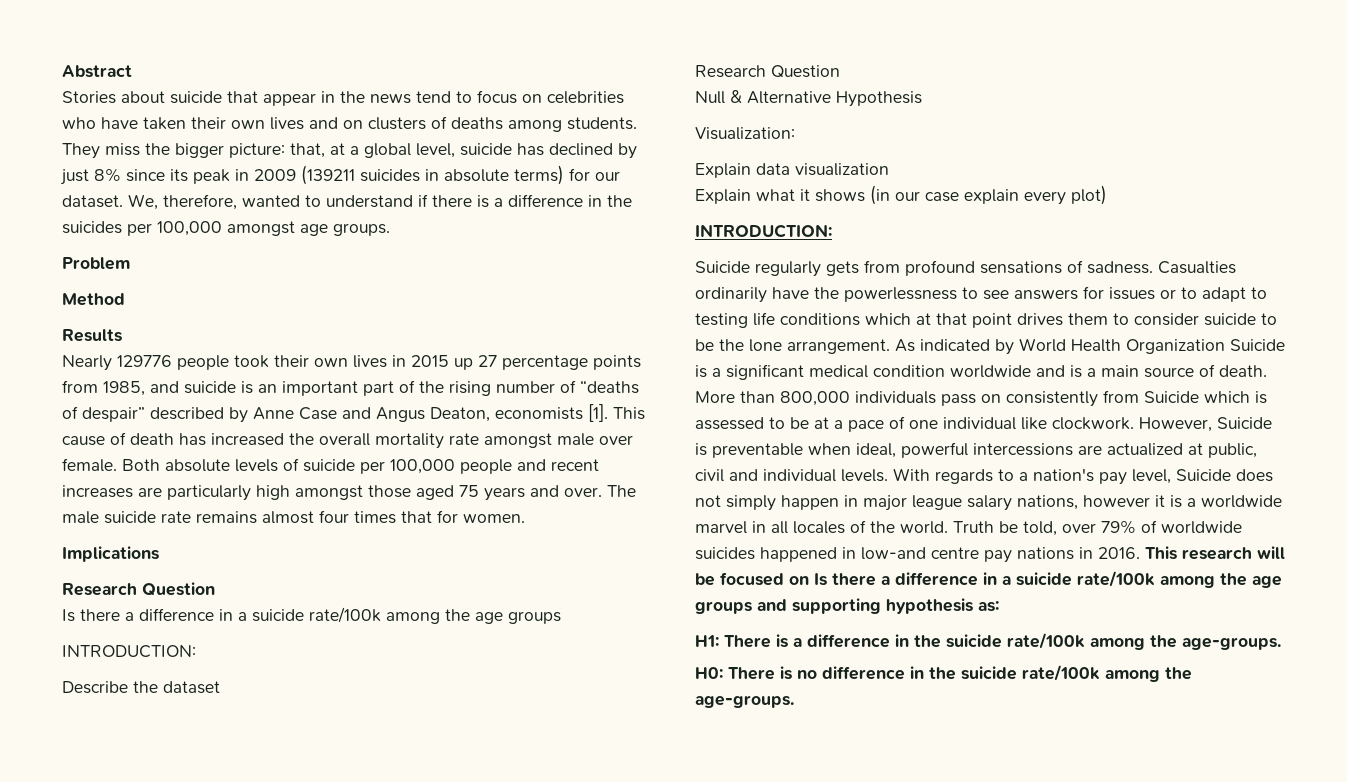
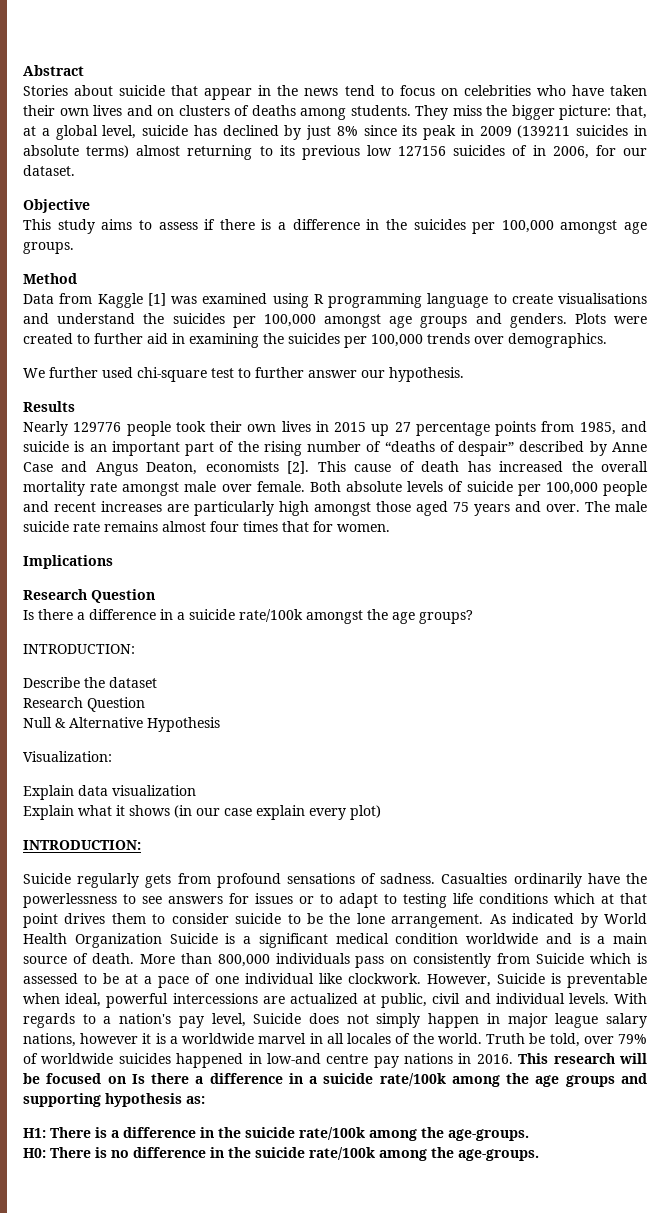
- They miss the bigger picture: that, at a global level, suicide has declined by just 8% since its peak in 2009 (139211 suicides in absolute terms) for our dataset. We, therefore, wanted to understand if there is a difference in the suicides per 100,000 amongst age groups.
+ They miss the bigger picture: that, at a global level, suicide has declined by just 8% since its peak in 2009 (139211 suicides in absolute terms) almost returning to its previous low 127156 suicides of in 2006, for our dataset.
+ Objective
+ This study aims to assess if there is a difference in the suicides per 100,000 amongst age groups.
- Problem
  Method
+ Data from Kaggle [1] was examined using R programming language to create visualisations and understand the suicides per 100,000 amongst age groups and genders. Plots were created to further aid in examining the suicides per 100,000 trends over demographics.
+ We further used chi-square test to further answer our hypothesis.
- Nearly 129776 people took their own lives in 2015 up 27 percentage points from 1985, and suicide is an important part of the rising number of “deaths of despair” described by Anne Case and Angus Deaton, economists [1].
+ Nearly 129776 people took their own lives in 2015 up 27 percentage points from 1985, and suicide is an important part of the rising number of “deaths of despair” described by Anne Case and Angus Deaton, economists [2].
  Implications
  Research Question
- Is there a difference in a suicide rate/100k among the age groups
+ Is there a difference in a suicide rate/100k amongst the age groups?

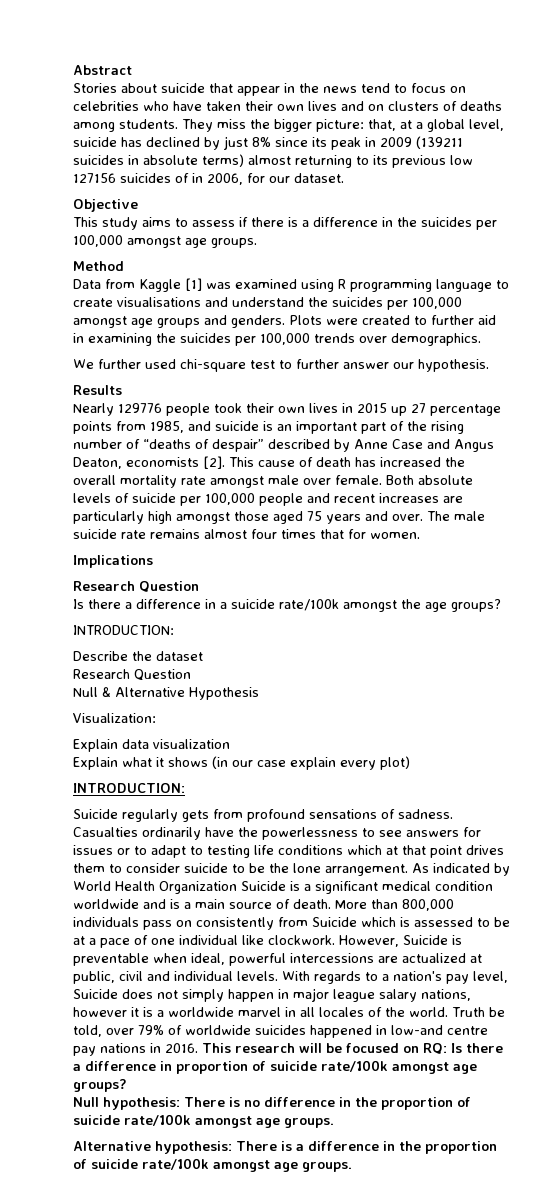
- This research will be focused on Is there a difference in a suicide rate/100k among the age groups and supporting hypothesis as:
- H1: There is a difference in the suicide rate/100k among the age-groups.
- H0: There is no difference in the suicide rate/100k among the age-groups.
+ This research will be focused on RQ: Is there a difference in proportion of suicide rate/100k amongst age groups?
+ Null hypothesis: There is no difference in the proportion of suicide rate/100k amongst age groups.
+ Alternative hypothesis: There is a difference in the proportion of suicide rate/100k amongst age groups.

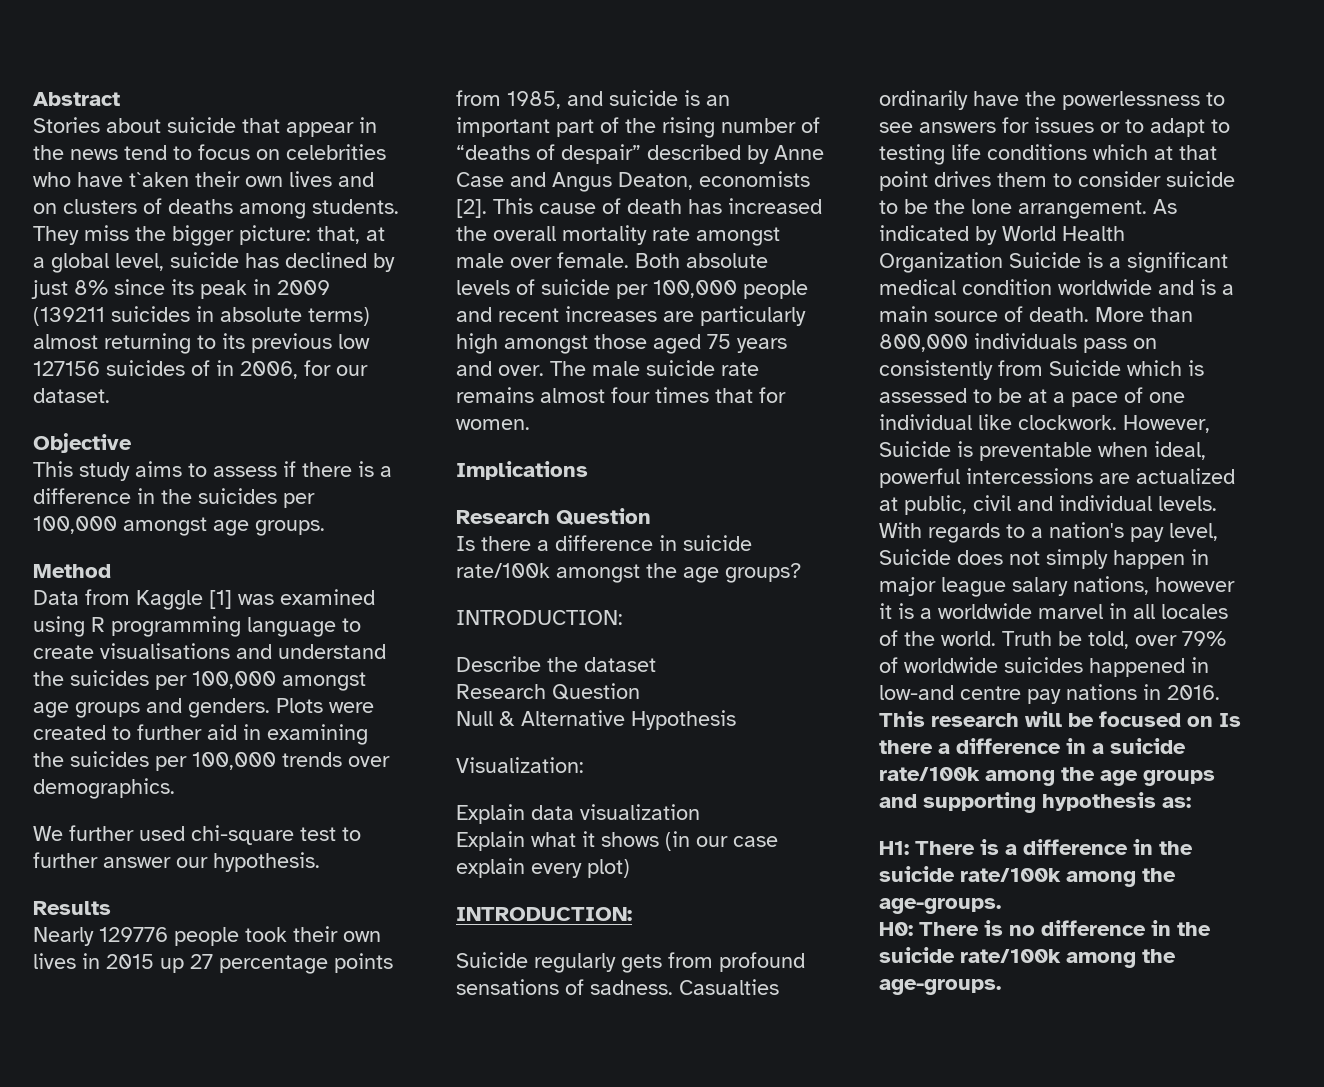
- Stories about suicide that appear in the news tend to focus on celebrities who have taken their own lives and on clusters of deaths among students.
+ Stories about suicide that appear in the news tend to focus on celebrities who have t`aken their own lives and on clusters of deaths among students.
- Is there a difference in a suicide rate/100k amongst the age groups?
+ Is there a difference in suicide rate/100k amongst the age groups?
- This research will be focused on RQ: Is there a difference in proportion of suicide rate/100k amongst age groups?
- Null hypothesis: There is no difference in the proportion of suicide rate/100k amongst age groups.
- Alternative hypothesis: There is a difference in the proportion of suicide rate/100k amongst age groups.
+ This research will be focused on Is there a difference in a suicide rate/100k among the age groups and supporting hypothesis as:
+ H1: There is a difference in the suicide rate/100k among the age-groups.
+ H0: There is no difference in the suicide rate/100k among the age-groups.

